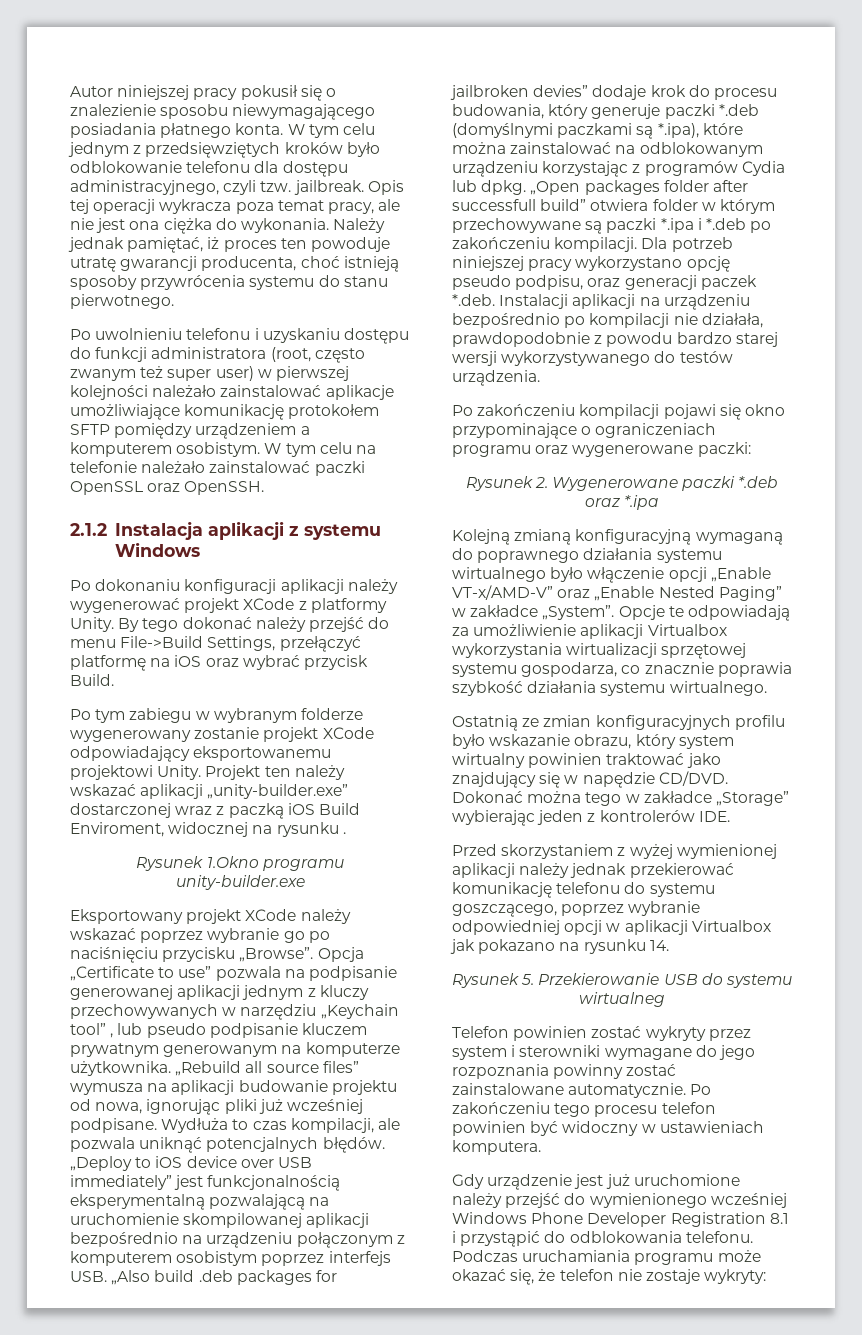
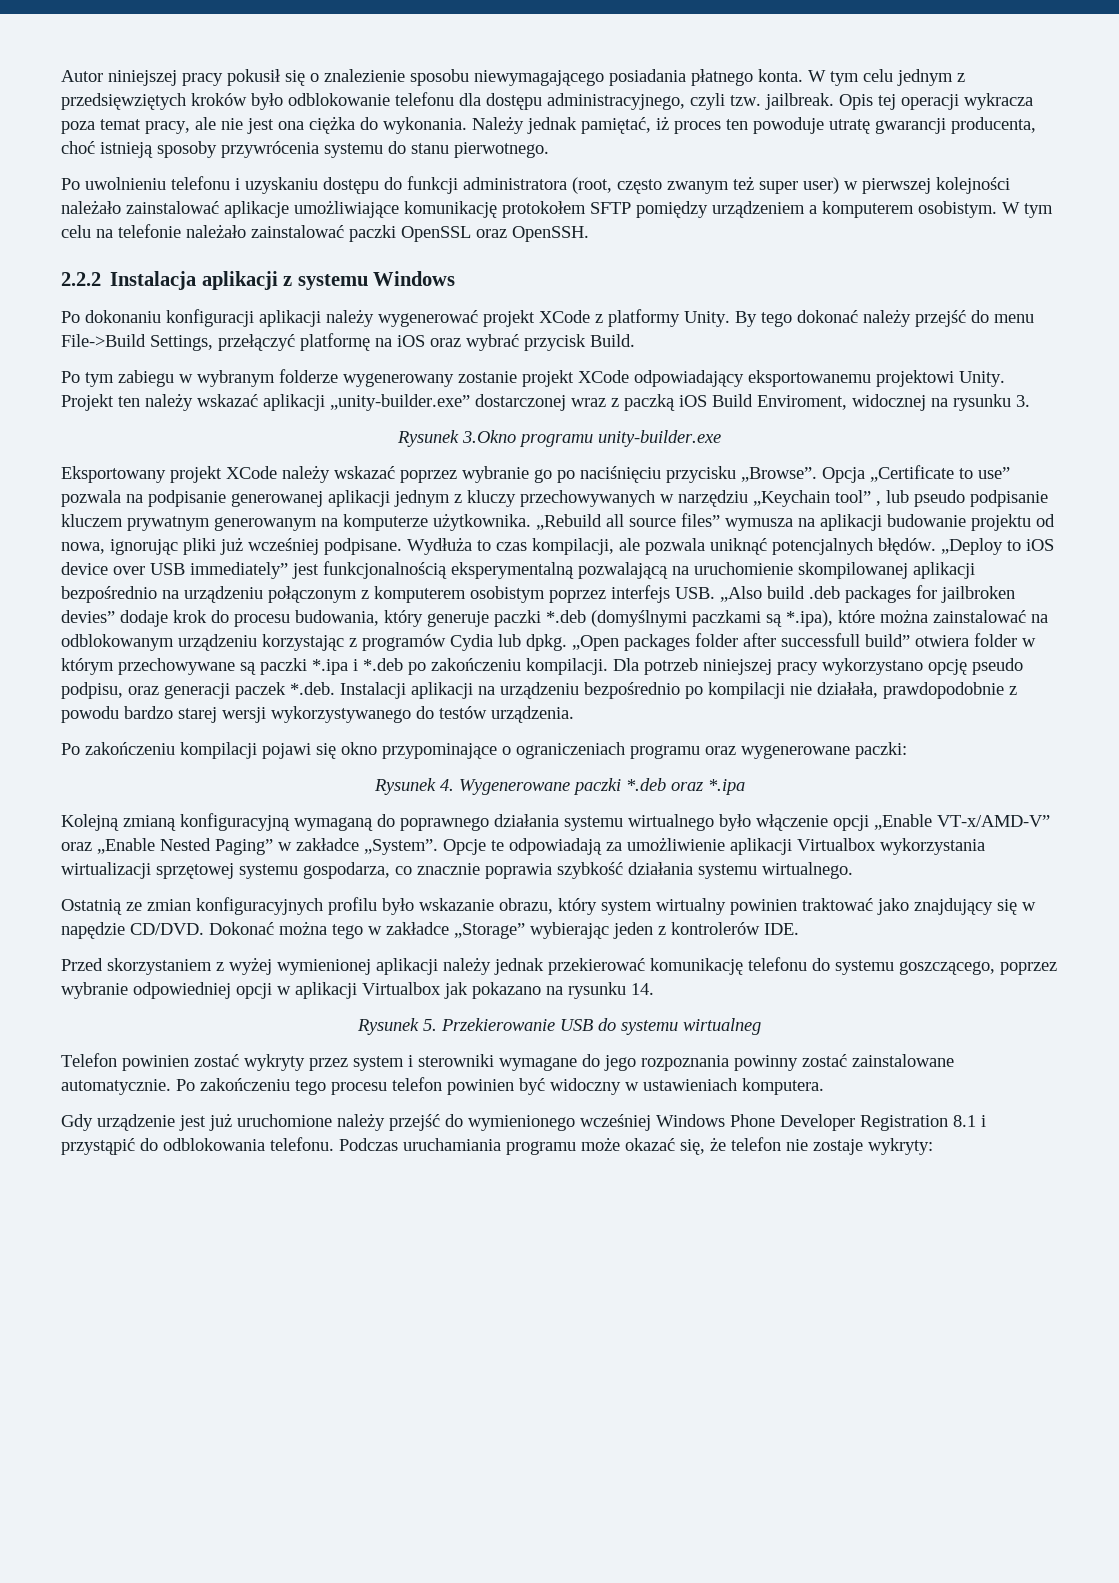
- 2.1.2 Instalacja aplikacji z systemu Windows
+ 2.2.2 Instalacja aplikacji z systemu Windows
- Projekt ten należy wskazać aplikacji „unity-builder.exe” dostarczonej wraz z paczką iOS Build Enviroment, widocznej na rysunku .
- Rysunek 1.Okno programu unity-builder.exe
+ Projekt ten należy wskazać aplikacji „unity-builder.exe” dostarczonej wraz z paczką iOS Build Enviroment, widocznej na rysunku 3.
+ Rysunek 3.Okno programu unity-builder.exe
- Rysunek 2. Wygenerowane paczki *.deb oraz *.ipa
+ Rysunek 4. Wygenerowane paczki *.deb oraz *.ipa

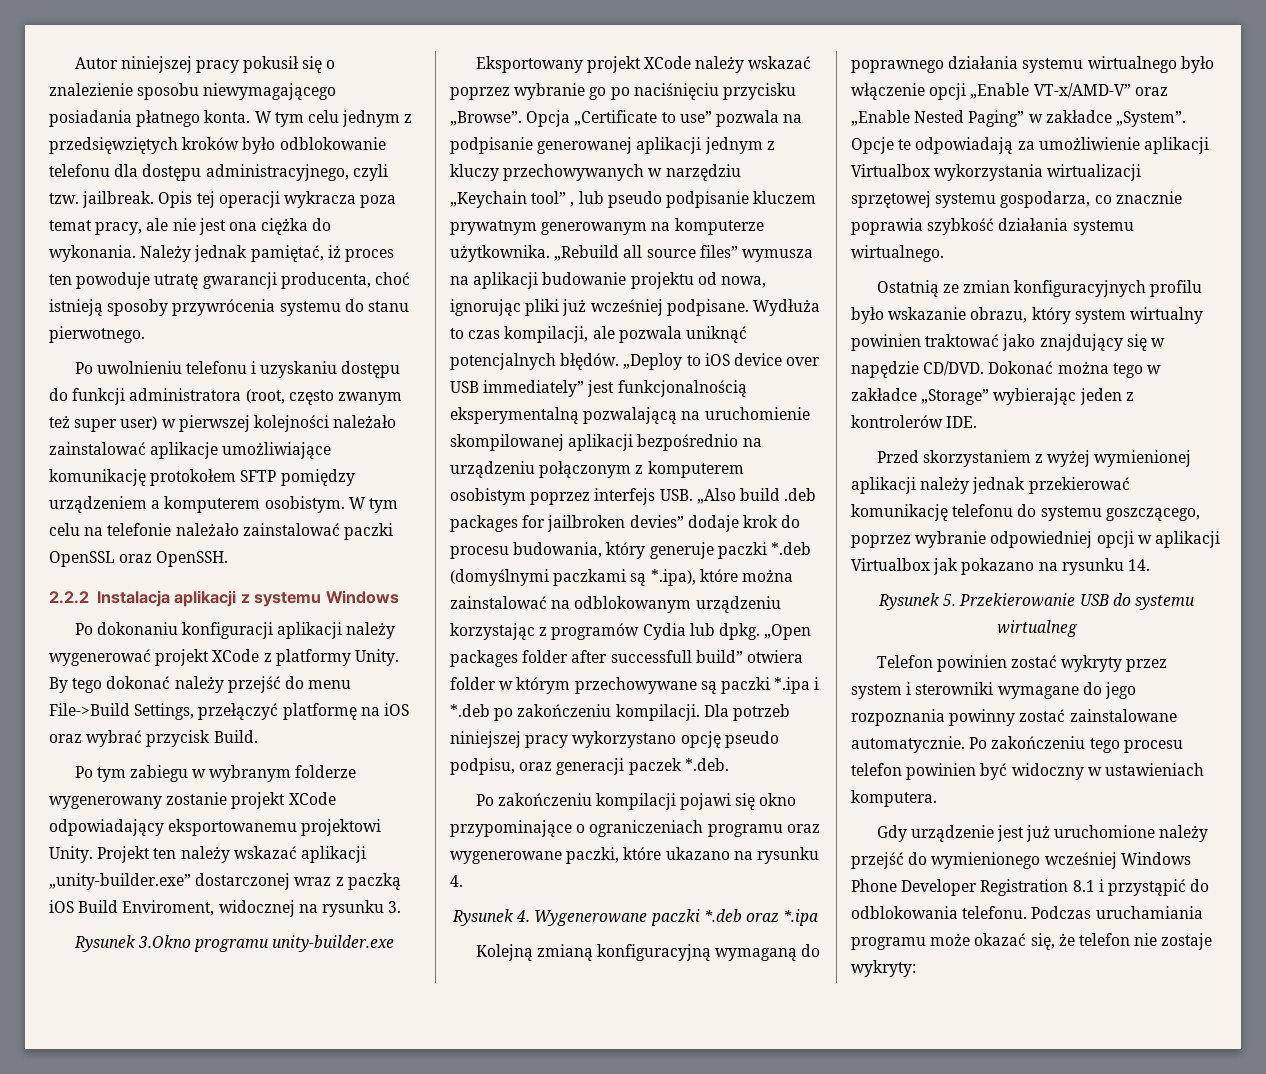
- Dla potrzeb niniejszej pracy wykorzystano opcję pseudo podpisu, oraz generacji paczek *.deb. Instalacji aplikacji na urządzeniu bezpośrednio po kompilacji nie działała, prawdopodobnie z powodu bardzo starej wersji wykorzystywanego do testów urządzenia.
+ Dla potrzeb niniejszej pracy wykorzystano opcję pseudo podpisu, oraz generacji paczek *.deb.
- Po zakończeniu kompilacji pojawi się okno przypominające o ograniczeniach programu oraz wygenerowane paczki:
+ Po zakończeniu kompilacji pojawi się okno przypominające o ograniczeniach programu oraz wygenerowane paczki, które ukazano na rysunku 4.

